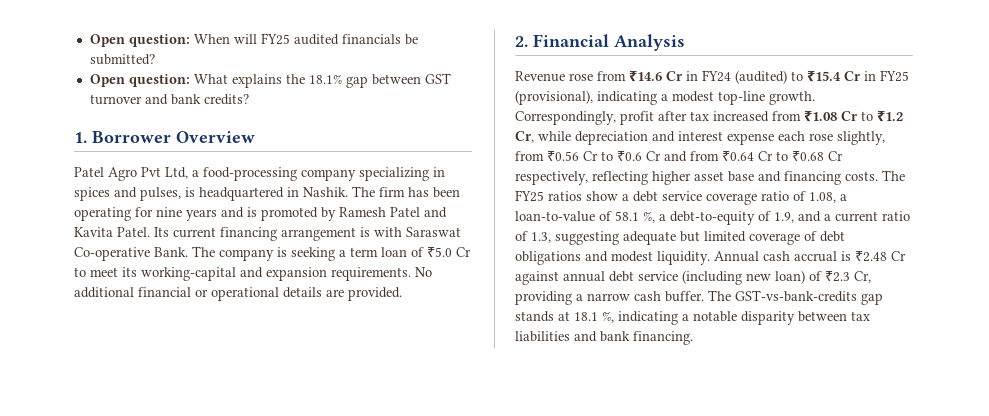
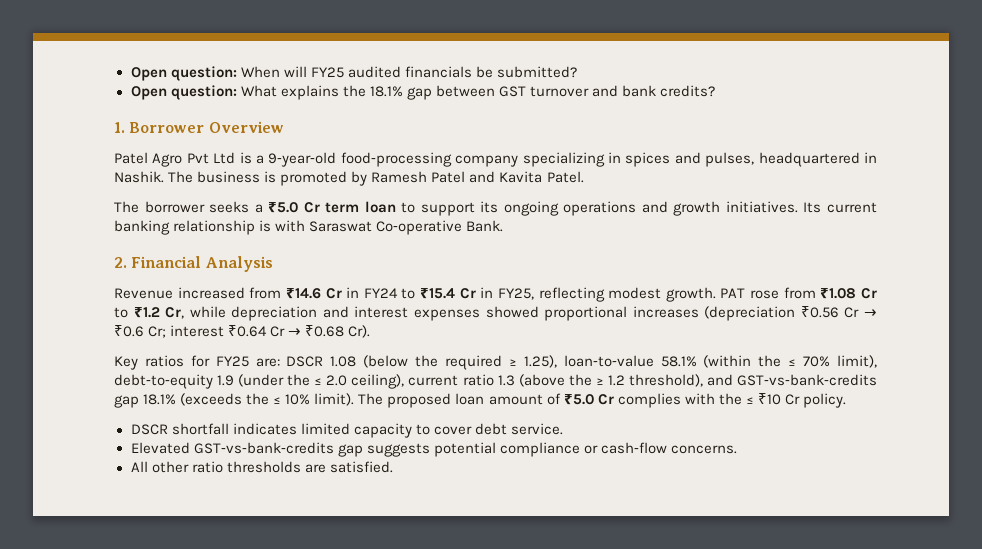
- Patel Agro Pvt Ltd, a food‑processing company specializing in spices and pulses, is headquartered in Nashik.
+ Patel Agro Pvt Ltd is a 9‑year‑old food‑processing company specializing in spices and pulses, headquartered in Nashik.
- The firm has been operating for nine years and is promoted by Ramesh Patel and Kavita Patel. Its current financing arrangement is with Saraswat Co‑operative Bank. The company is seeking a term loan of ₹5.0 Cr to meet its working‑capital and expansion requirements. No additional financial or operational details are provided.
+ The business is promoted by Ramesh Patel and Kavita Patel.
+ The borrower seeks a ₹5.0 Cr term loan to support its ongoing operations and growth initiatives. Its current banking relationship is with Saraswat Co‑operative Bank.
- Revenue rose from ₹14.6 Cr in FY24 (audited) to ₹15.4 Cr in FY25 (provisional), indicating a modest top‑line growth. Correspondingly, profit after tax increased from ₹1.08 Cr to ₹1.2 Cr, while depreciation and interest expense each rose slightly, from ₹0.56 Cr to ₹0.6 Cr and from ₹0.64 Cr to ₹0.68 Cr respectively, reflecting higher asset base and financing costs. The FY25 ratios show a debt service coverage ratio of 1.08, a loan‑to‑value of 58.1 %, a debt‑to‑equity of 1.9, and a current ratio of 1.3, suggesting adequate but limited coverage of debt obligations and modest liquidity. Annual cash accrual is ₹2.48 Cr against annual debt service (including new loan) of ₹2.3 Cr, providing a narrow cash buffer. The GST‑vs‑bank‑credits gap stands at 18.1 %, indicating a notable disparity between tax liabilities and bank financing.
+ Revenue increased from ₹14.6 Cr in FY24 to ₹15.4 Cr in FY25, reflecting modest growth. PAT rose from ₹1.08 Cr to ₹1.2 Cr, while depreciation and interest expenses showed proportional increases (depreciation ₹0.56 Cr → ₹0.6 Cr; interest ₹0.64 Cr → ₹0.68 Cr).
+ Key ratios for FY25 are: DSCR 1.08 (below the required ≥ 1.25), loan‑to‑value 58.1% (within the ≤ 70% limit), debt‑to‑equity 1.9 (under the ≤ 2.0 ceiling), current ratio 1.3 (above the ≥ 1.2 threshold), and GST‑vs‑bank‑credits gap 18.1% (exceeds the ≤ 10% limit). The proposed loan amount of ₹5.0 Cr complies with the ≤ ₹10 Cr policy.
+ DSCR shortfall indicates limited capacity to cover debt service.
+ Elevated GST‑vs‑bank‑credits gap suggests potential compliance or cash‑flow concerns.
+ All other ratio thresholds are satisfied.

